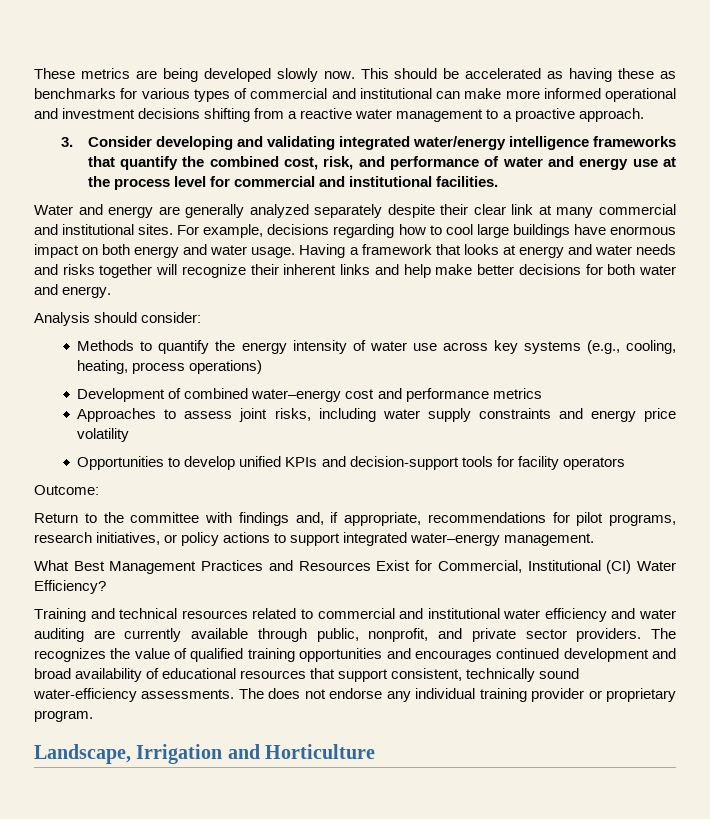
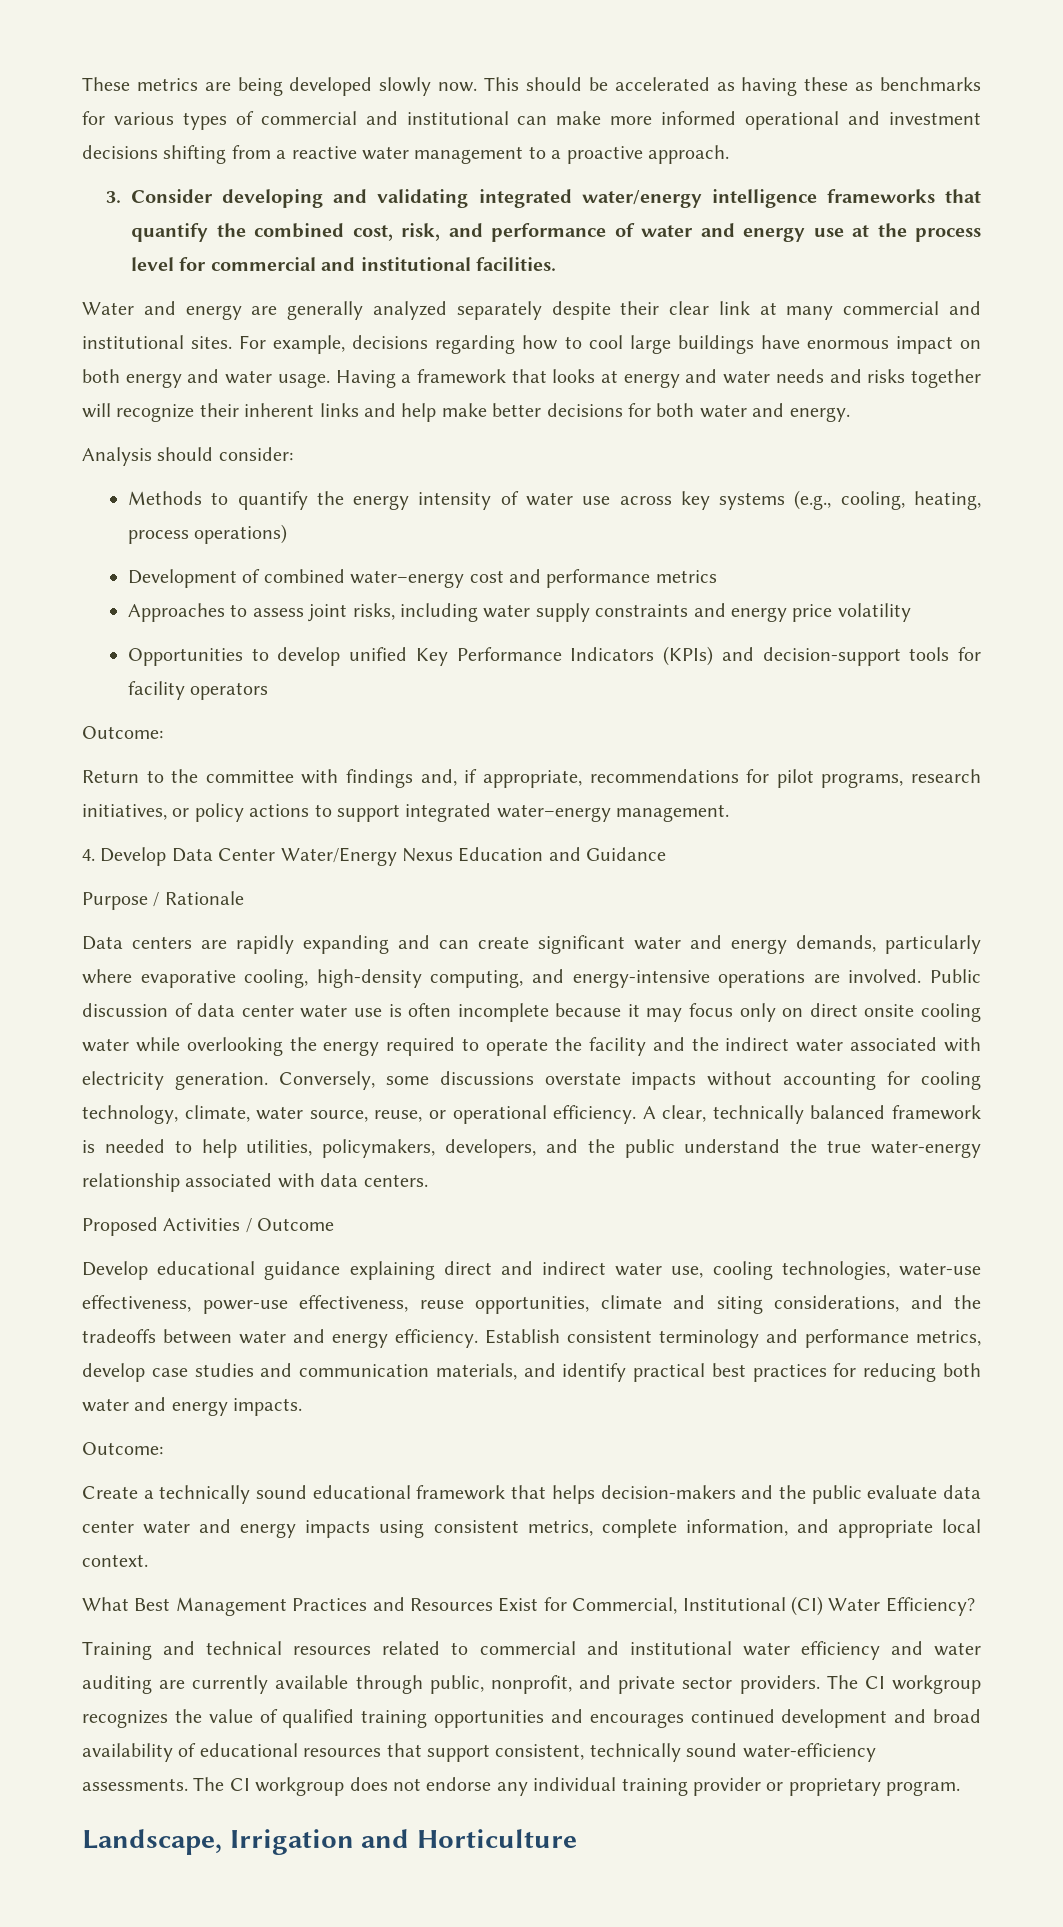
- Opportunities to develop unified KPIs and decision-support tools for facility operators
+ Opportunities to develop unified Key Performance Indicators (KPIs) and decision-support tools for facility operators
+ 4. Develop Data Center Water/Energy Nexus Education and Guidance
+ Purpose / Rationale
+ Data centers are rapidly expanding and can create significant water and energy demands, particularly where evaporative cooling, high-density computing, and energy-intensive operations are involved. Public discussion of data center water use is often incomplete because it may focus only on direct onsite cooling water while overlooking the energy required to operate the facility and the indirect water associated with electricity generation. Conversely, some discussions overstate impacts without accounting for cooling technology, climate, water source, reuse, or operational efficiency. A clear, technically balanced framework is needed to help utilities, policymakers, developers, and the public understand the true water-energy relationship associated with data centers.
+ Proposed Activities / Outcome
+ Develop educational guidance explaining direct and indirect water use, cooling technologies, water-use effectiveness, power-use effectiveness, reuse opportunities, climate and siting considerations, and the tradeoffs between water and energy efficiency. Establish consistent terminology and performance metrics, develop case studies and communication materials, and identify practical best practices for reducing both water and energy impacts.
+ Outcome:
+ Create a technically sound educational framework that helps decision-makers and the public evaluate data center water and energy impacts using consistent metrics, complete information, and appropriate local context.
- The recognizes the value of qualified training opportunities and encourages continued development and broad availability of educational resources that support consistent, technically sound water-efficiency assessments.
+ The CI workgroup recognizes the value of qualified training opportunities and encourages continued development and broad availability of educational resources that support consistent, technically sound water-efficiency assessments.
- The does not endorse any individual training provider or proprietary program.
+ The CI workgroup does not endorse any individual training provider or proprietary program.

